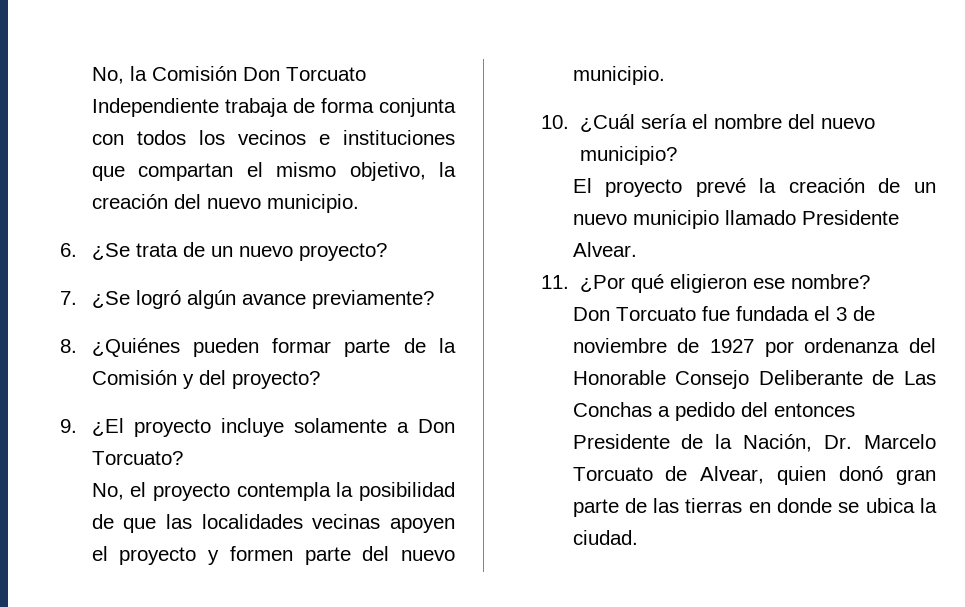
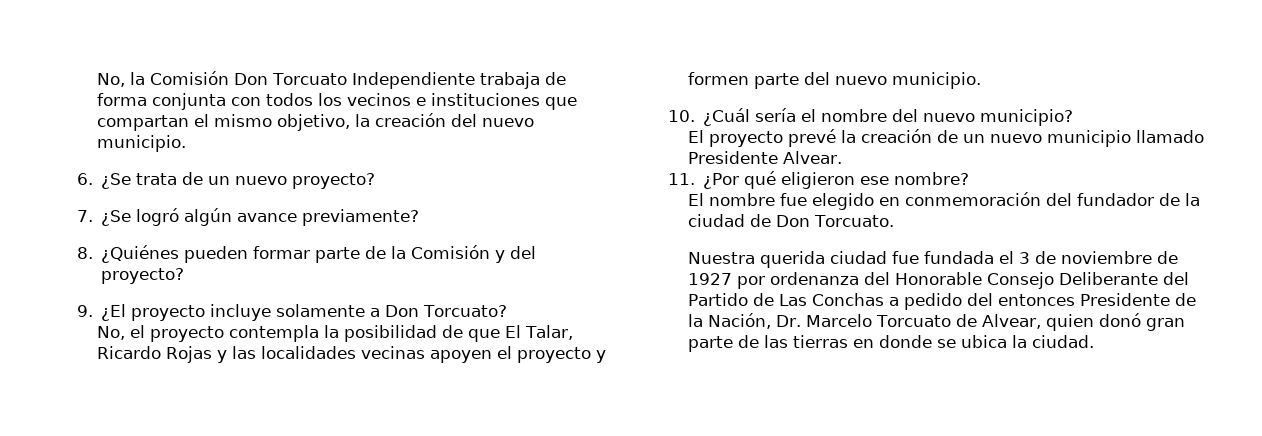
- No, el proyecto contempla la posibilidad de que las localidades vecinas apoyen el proyecto y formen parte del nuevo municipio.
+ No, el proyecto contempla la posibilidad de que El Talar, Ricardo Rojas y las localidades vecinas apoyen el proyecto y formen parte del nuevo municipio.
- Don Torcuato fue fundada el 3 de noviembre de 1927 por ordenanza del Honorable Consejo Deliberante de Las Conchas a pedido del entonces Presidente de la Nación, Dr. Marcelo Torcuato de Alvear, quien donó gran parte de las tierras en donde se ubica la ciudad.
+ El nombre fue elegido en conmemoración del fundador de la ciudad de Don Torcuato.
+ Nuestra querida ciudad fue fundada el 3 de noviembre de 1927 por ordenanza del Honorable Consejo Deliberante del Partido de Las Conchas a pedido del entonces Presidente de la Nación, Dr. Marcelo Torcuato de Alvear, quien donó gran parte de las tierras en donde se ubica la ciudad.

